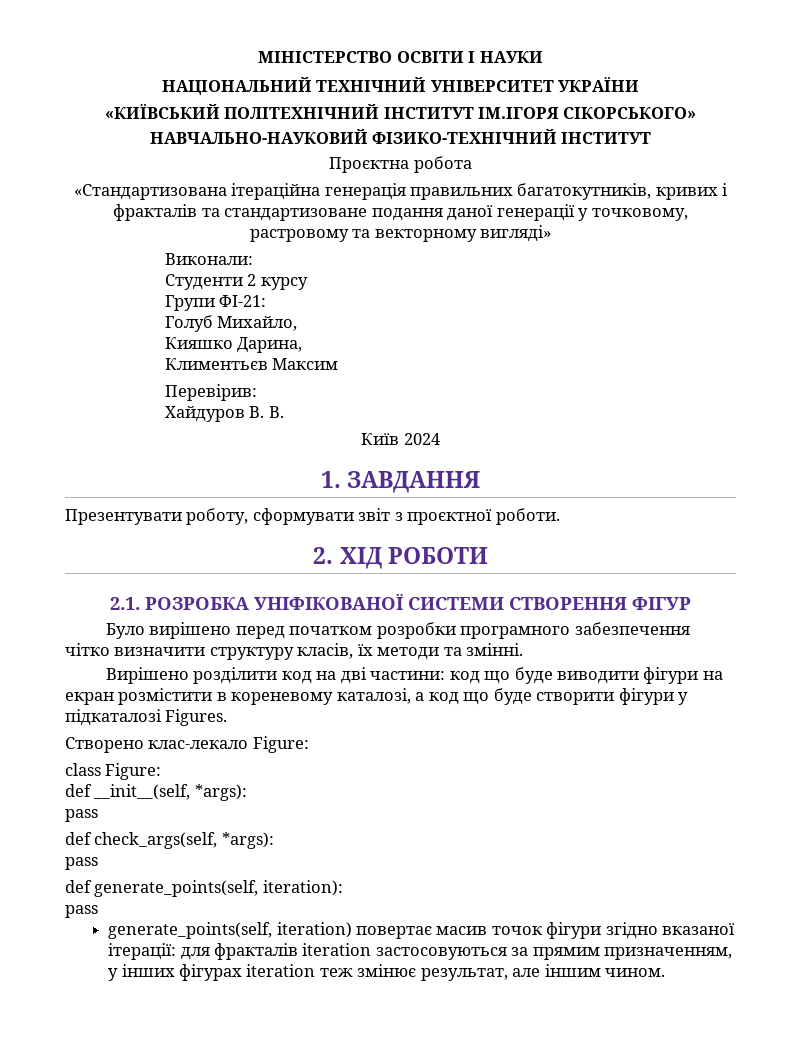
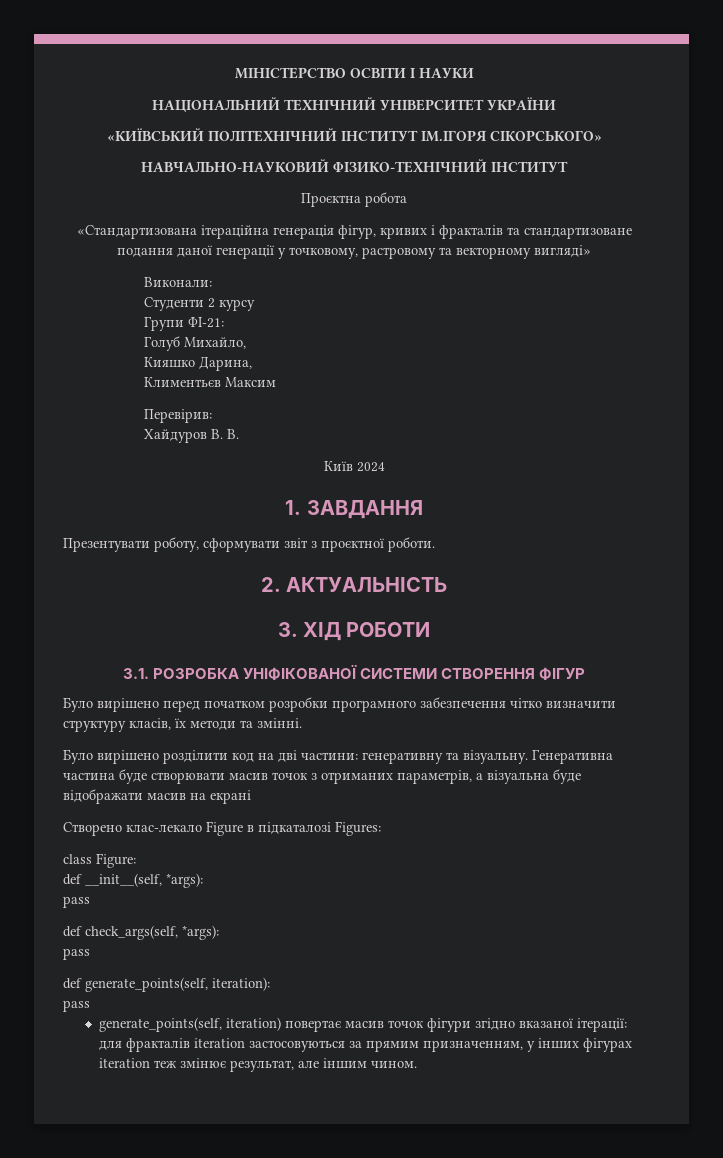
- «Стандартизована ітераційна генерація правильних багатокутників, кривих і фракталів та стандартизоване подання даної генерації у точковому, растровому та векторному вигляді»
+ «Стандартизована ітераційна генерація фігур, кривих і фракталів та стандартизоване подання даної генерації у точковому, растровому та векторному вигляді»
- 2. ХІД РОБОТИ
+ 2. АКТУАЛЬНІСТЬ
+ 3. ХІД РОБОТИ
- 2.1. РОЗРОБКА УНІФІКОВАНОЇ СИСТЕМИ СТВОРЕННЯ ФІГУР
+ 3.1. РОЗРОБКА УНІФІКОВАНОЇ СИСТЕМИ СТВОРЕННЯ ФІГУР
- Вирішено розділити код на дві частини: код що буде виводити фігури на екран розмістити в кореневому каталозі, а код що буде створити фігури у підкаталозі Figures.
- Створено клас-лекало Figure:
+ Було вирішено розділити код на дві частини: генеративну та візуальну. Генеративна частина буде створювати масив точок з отриманих параметрів, а візуальна буде відображати масив на екрані
+ Створено клас-лекало Figure в підкаталозі Figures:

